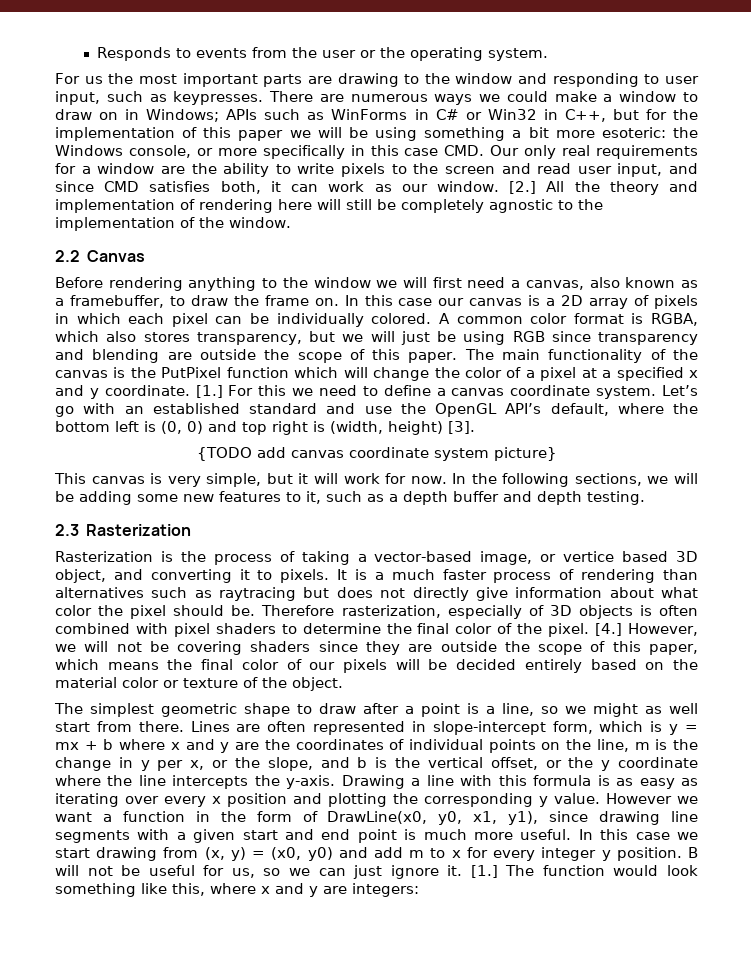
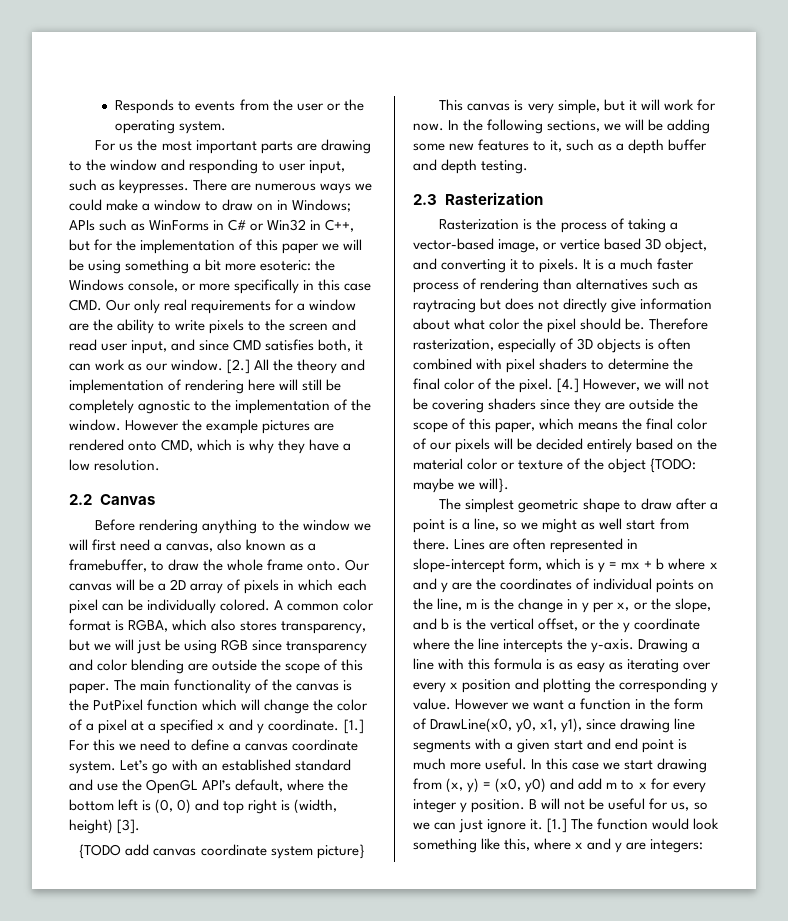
+ However the example pictures are rendered onto CMD, which is why they have a low resolution.
- Before rendering anything to the window we will first need a canvas, also known as a framebuffer, to draw the frame on. In this case our canvas is a 2D array of pixels in which each pixel can be individually colored.
+ Before rendering anything to the window we will first need a canvas, also known as a framebuffer, to draw the whole frame onto. Our canvas will be a 2D array of pixels in which each pixel can be individually colored.
- A common color format is RGBA, which also stores transparency, but we will just be using RGB since transparency and blending are outside the scope of this paper.
+ A common color format is RGBA, which also stores transparency, but we will just be using RGB since transparency and color blending are outside the scope of this paper.
- [4.] However, we will not be covering shaders since they are outside the scope of this paper, which means the final color of our pixels will be decided entirely based on the material color or texture of the object.
+ [4.] However, we will not be covering shaders since they are outside the scope of this paper, which means the final color of our pixels will be decided entirely based on the material color or texture of the object {TODO: maybe we will}.

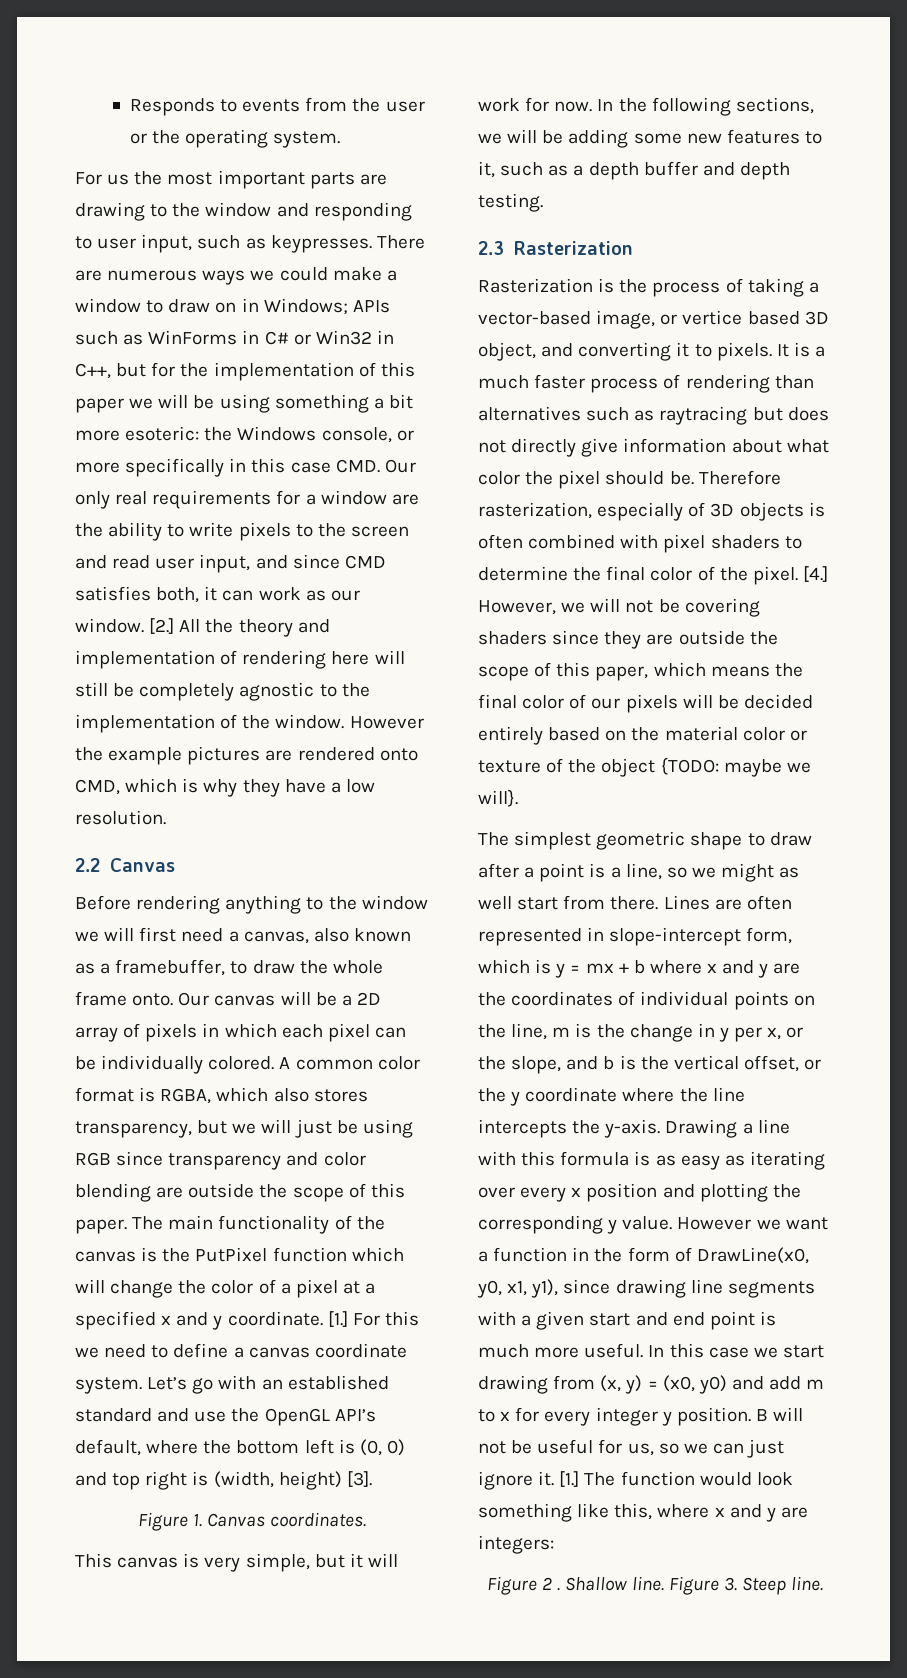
- {TODO add canvas coordinate system picture}
+ Figure 1. Canvas coordinates.
+ Figure 2 . Shallow line. Figure 3. Steep line.

